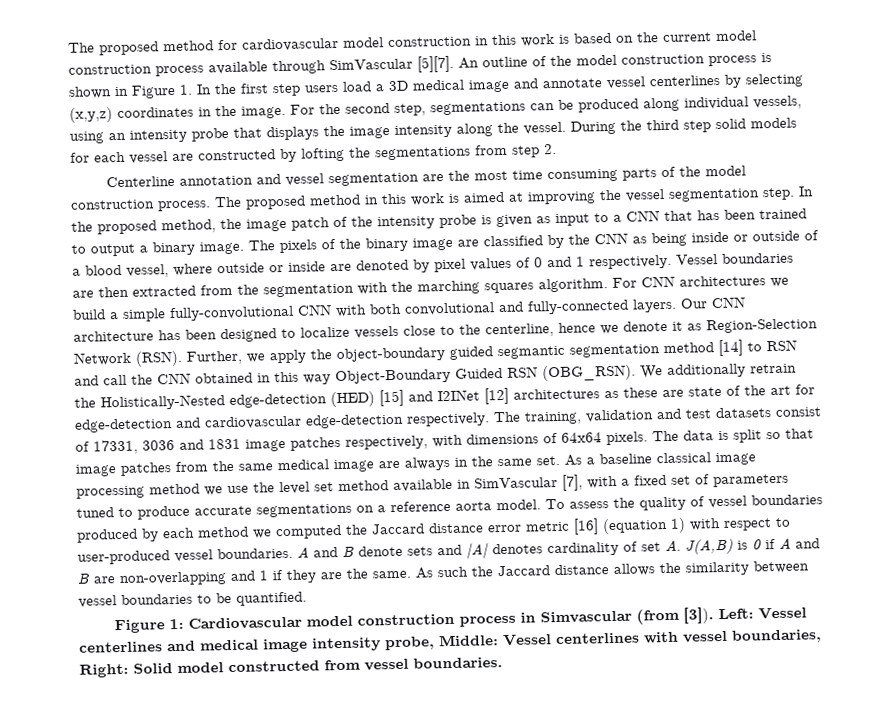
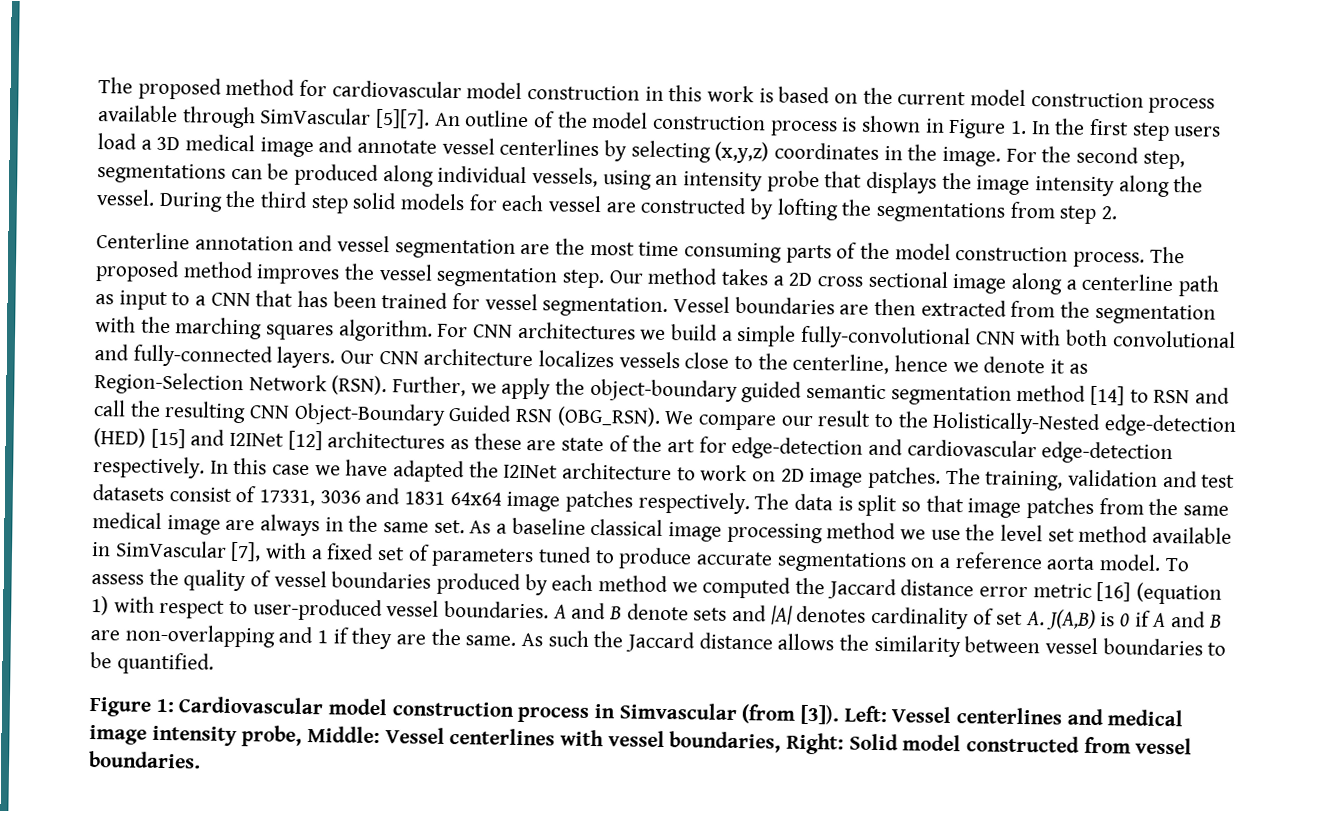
- The proposed method in this work is aimed at improving the vessel segmentation step. In the proposed method, the image patch of the intensity probe is given as input to a CNN that has been trained to output a binary image. The pixels of the binary image are classified by the CNN as being inside or outside of a blood vessel, where outside or inside are denoted by pixel values of 0 and 1 respectively.
+ The proposed method improves the vessel segmentation step. Our method takes a 2D cross sectional image along a centerline path as input to a CNN that has been trained for vessel segmentation.
- Our CNN architecture has been designed to localize vessels close to the centerline, hence we denote it as Region-Selection Network (RSN).
+ Our CNN architecture localizes vessels close to the centerline, hence we denote it as Region-Selection Network (RSN).
- Further, we apply the object-boundary guided segmantic segmentation method [14] to RSN and call the CNN obtained in this way Object-Boundary Guided RSN (OBG_RSN).
+ Further, we apply the object-boundary guided semantic segmentation method [14] to RSN and call the resulting CNN Object-Boundary Guided RSN (OBG_RSN).
- We additionally retrain the Holistically-Nested edge-detection (HED) [15] and I2INet [12] architectures as these are state of the art for edge-detection and cardiovascular edge-detection respectively.
+ We compare our result to the Holistically-Nested edge-detection (HED) [15] and I2INet [12] architectures as these are state of the art for edge-detection and cardiovascular edge-detection respectively.
+ In this case we have adapted the I2INet architecture to work on 2D image patches.
- The training, validation and test datasets consist of 17331, 3036 and 1831 image patches respectively, with dimensions of 64x64 pixels.
+ The training, validation and test datasets consist of 17331, 3036 and 1831 64x64 image patches respectively.

